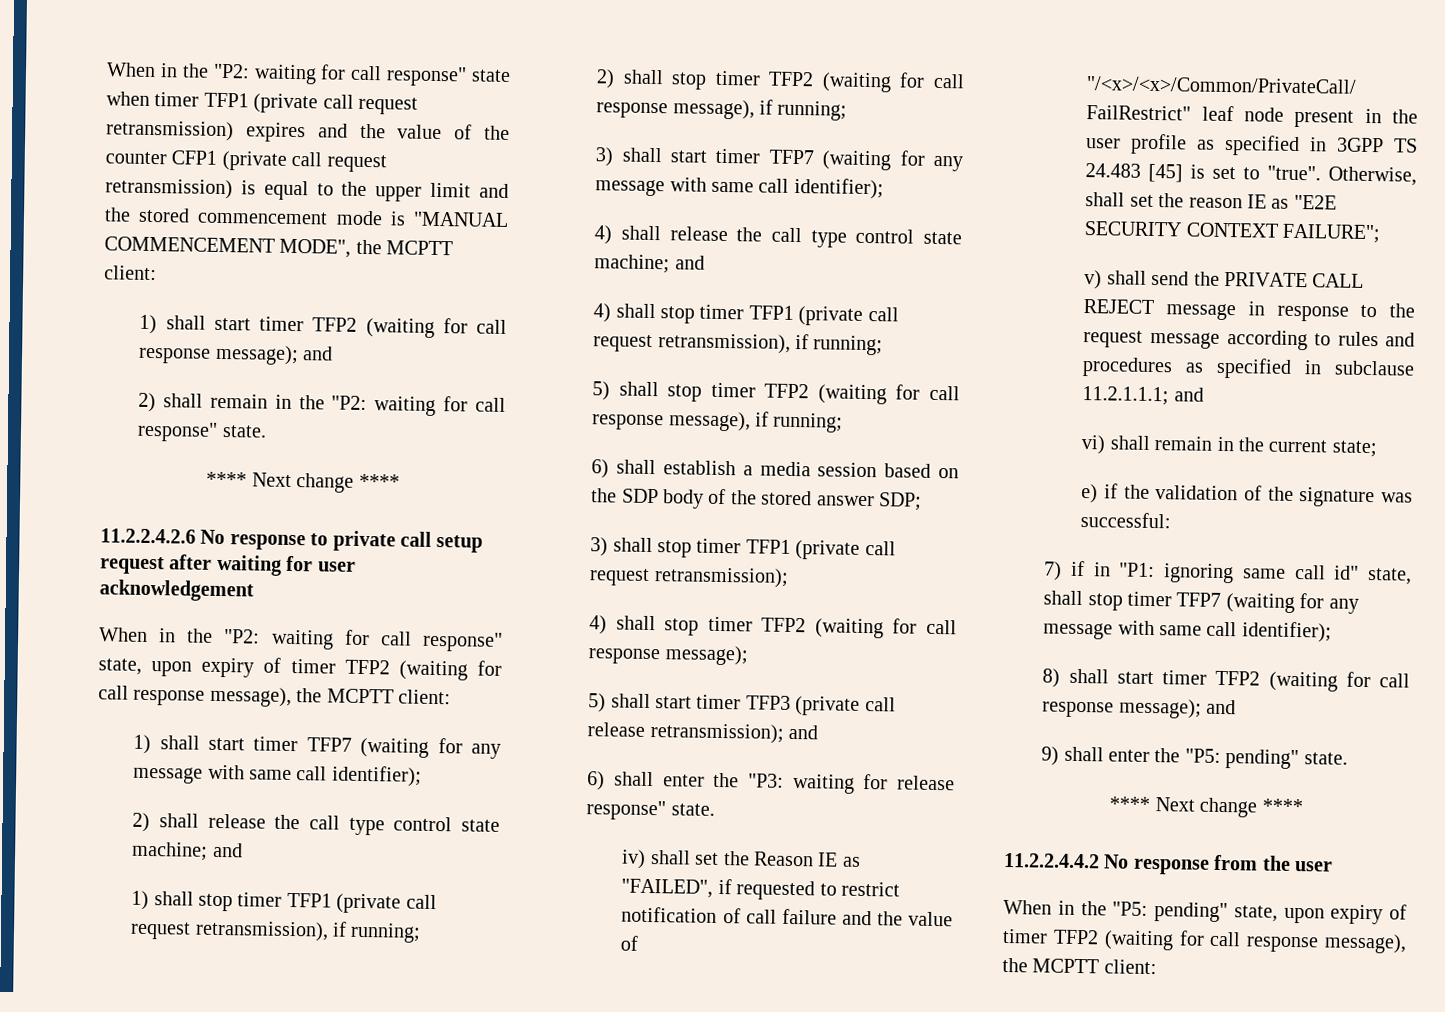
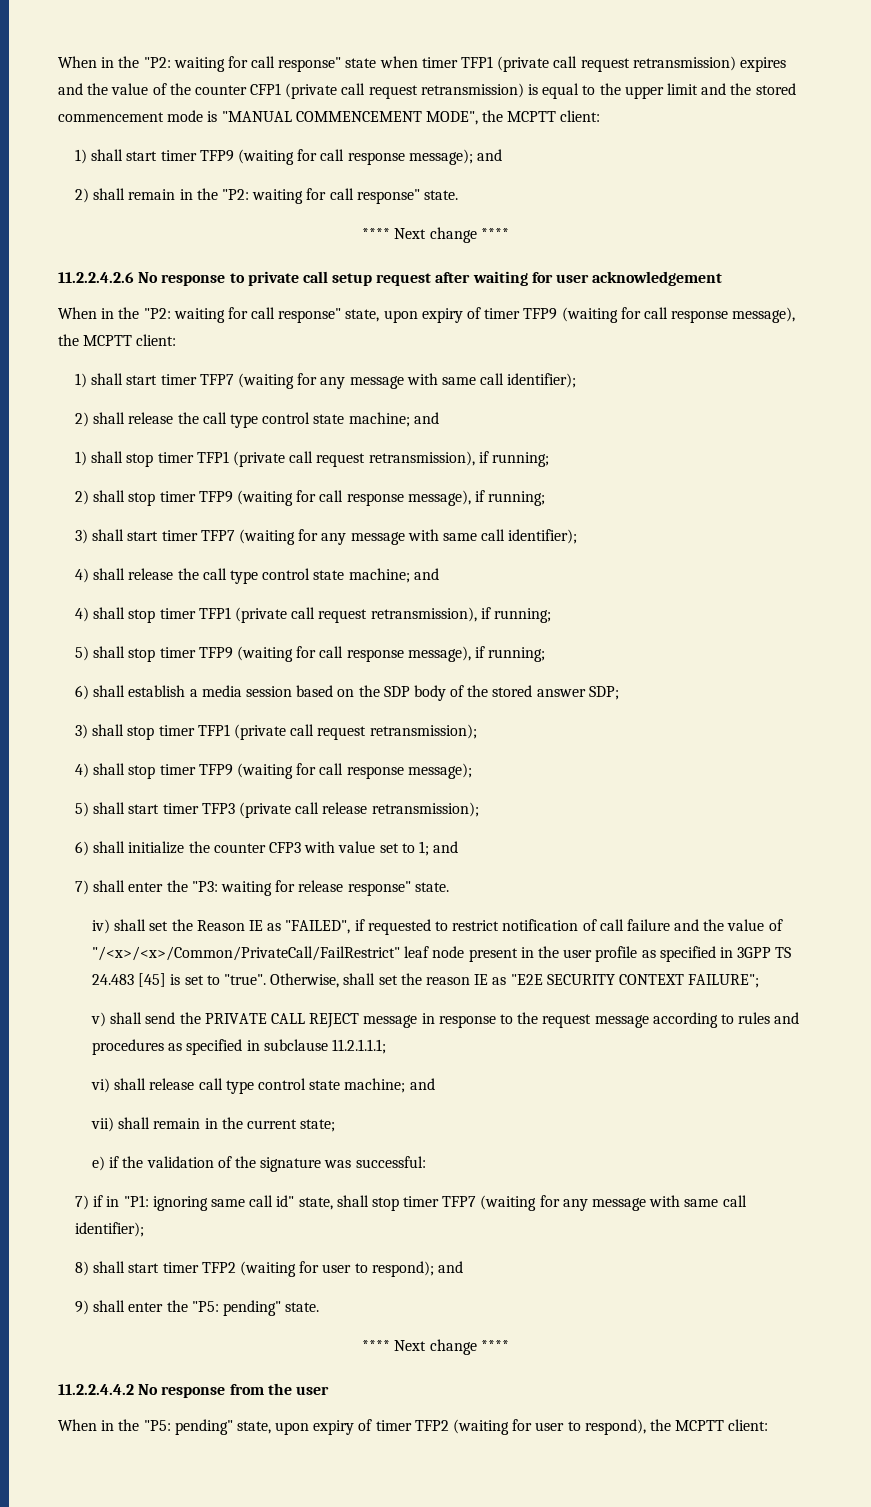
- 1) shall start timer TFP2 (waiting for call response message); and
+ 1) shall start timer TFP9 (waiting for call response message); and
- When in the "P2: waiting for call response" state, upon expiry of timer TFP2 (waiting for call response message), the MCPTT client:
+ When in the "P2: waiting for call response" state, upon expiry of timer TFP9 (waiting for call response message), the MCPTT client:
- 2) shall stop timer TFP2 (waiting for call response message), if running;
+ 2) shall stop timer TFP9 (waiting for call response message), if running;
- 5) shall stop timer TFP2 (waiting for call response message), if running;
+ 5) shall stop timer TFP9 (waiting for call response message), if running;
- 4) shall stop timer TFP2 (waiting for call response message);
+ 4) shall stop timer TFP9 (waiting for call response message);
- 5) shall start timer TFP3 (private call release retransmission); and
- 6) shall enter the "P3: waiting for release response" state.
+ 5) shall start timer TFP3 (private call release retransmission);
+ 6) shall initialize the counter CFP3 with value set to 1; and
+ 7) shall enter the "P3: waiting for release response" state.
- v) shall send the PRIVATE CALL REJECT message in response to the request message according to rules and procedures as specified in subclause 11.2.1.1.1; and
- vi) shall remain in the current state;
+ v) shall send the PRIVATE CALL REJECT message in response to the request message according to rules and procedures as specified in subclause 11.2.1.1.1;
+ vi) shall release call type control state machine; and
+ vii) shall remain in the current state;
- 8) shall start timer TFP2 (waiting for call response message); and
+ 8) shall start timer TFP2 (waiting for user to respond); and
- When in the "P5: pending" state, upon expiry of timer TFP2 (waiting for call response message), the MCPTT client:
+ When in the "P5: pending" state, upon expiry of timer TFP2 (waiting for user to respond), the MCPTT client:

